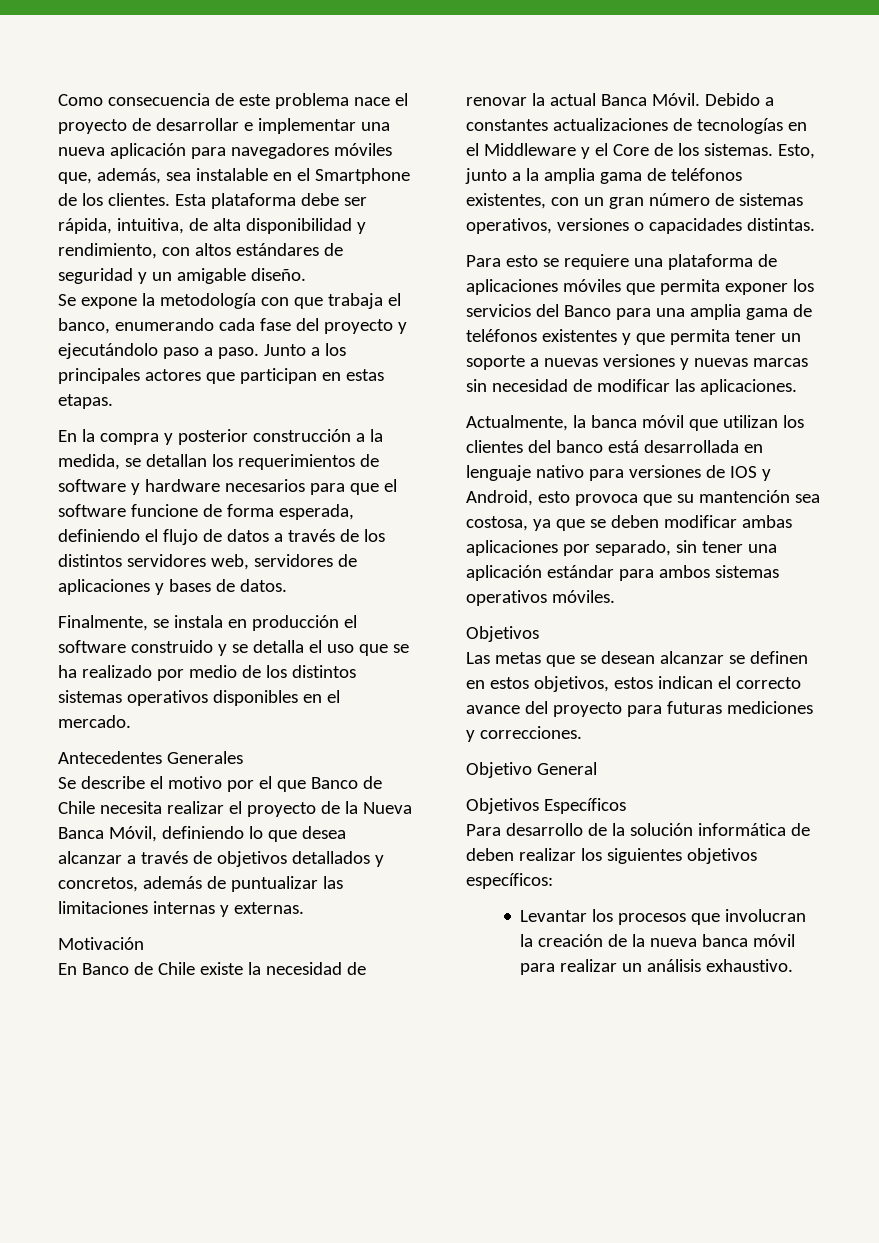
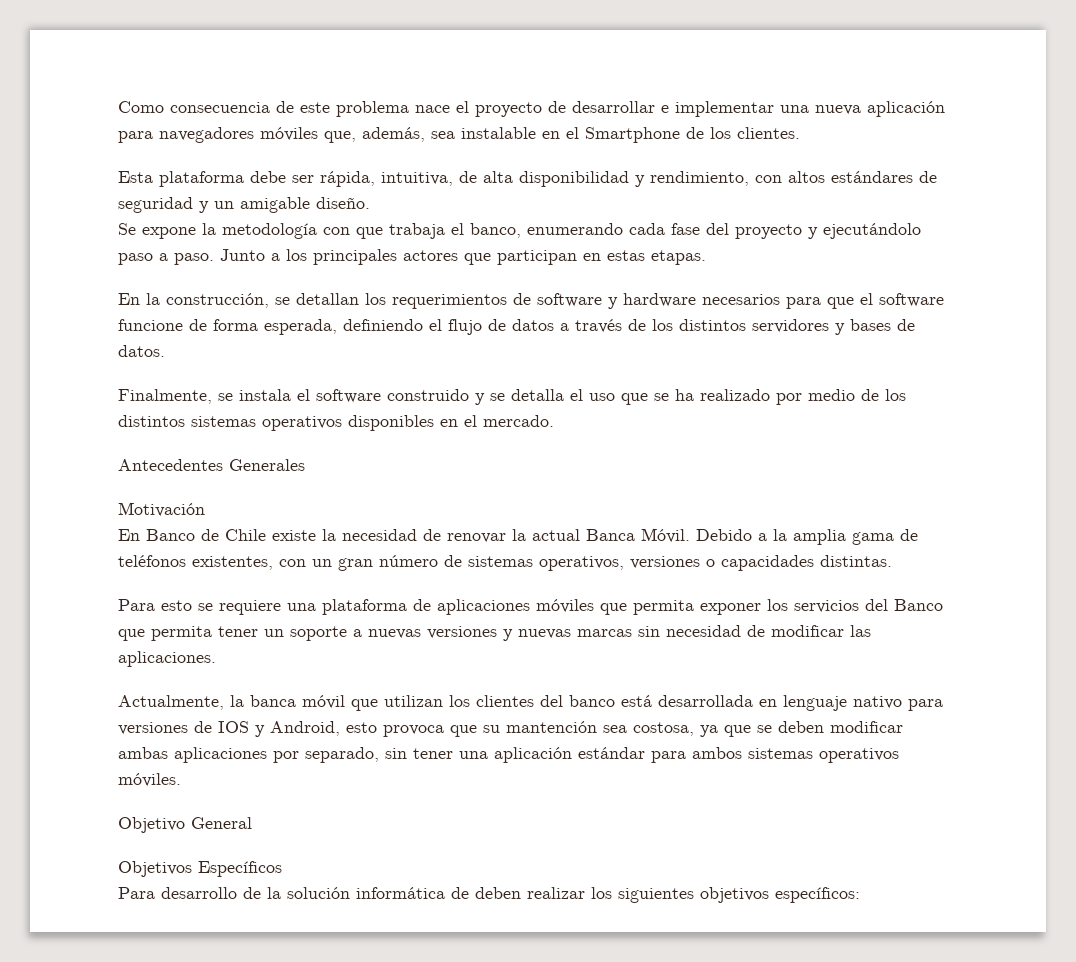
- Como consecuencia de este problema nace el proyecto de desarrollar e implementar una nueva aplicación para navegadores móviles que, además, sea instalable en el Smartphone de los clientes. Esta plataforma debe ser rápida, intuitiva, de alta disponibilidad y rendimiento, con altos estándares de seguridad y un amigable diseño.
+ Como consecuencia de este problema nace el proyecto de desarrollar e implementar una nueva aplicación para navegadores móviles que, además, sea instalable en el Smartphone de los clientes.
+ Esta plataforma debe ser rápida, intuitiva, de alta disponibilidad y rendimiento, con altos estándares de seguridad y un amigable diseño.
- En la compra y posterior construcción a la medida, se detallan los requerimientos de software y hardware necesarios para que el software funcione de forma esperada, definiendo el flujo de datos a través de los distintos servidores web, servidores de aplicaciones y bases de datos.
+ En la construcción, se detallan los requerimientos de software y hardware necesarios para que el software funcione de forma esperada, definiendo el flujo de datos a través de los distintos servidores y bases de datos.
- Finalmente, se instala en producción el software construido y se detalla el uso que se ha realizado por medio de los distintos sistemas operativos disponibles en el mercado.
+ Finalmente, se instala el software construido y se detalla el uso que se ha realizado por medio de los distintos sistemas operativos disponibles en el mercado.
- Se describe el motivo por el que Banco de Chile necesita realizar el proyecto de la Nueva Banca Móvil, definiendo lo que desea alcanzar a través de objetivos detallados y concretos, además de puntualizar las limitaciones internas y externas.
- Debido a constantes actualizaciones de tecnologías en el Middleware y el Core de los sistemas. Esto, junto a la amplia gama de teléfonos existentes, con un gran número de sistemas operativos, versiones o capacidades distintas.
+ Debido a la amplia gama de teléfonos existentes, con un gran número de sistemas operativos, versiones o capacidades distintas.
- Para esto se requiere una plataforma de aplicaciones móviles que permita exponer los servicios del Banco para una amplia gama de teléfonos existentes y que permita tener un soporte a nuevas versiones y nuevas marcas sin necesidad de modificar las aplicaciones.
+ Para esto se requiere una plataforma de aplicaciones móviles que permita exponer los servicios del Banco que permita tener un soporte a nuevas versiones y nuevas marcas sin necesidad de modificar las aplicaciones.
  Actualmente, la banca móvil que utilizan los clientes del banco está desarrollada en lenguaje nativo para versiones de IOS y Android, esto provoca que su mantención sea costosa, ya que se deben modificar ambas aplicaciones por separado, sin tener una aplicación estándar para ambos sistemas operativos móviles.
- Objetivos
- Las metas que se desean alcanzar se definen en estos objetivos, estos indican el correcto avance del proyecto para futuras mediciones y correcciones.
- Levantar los procesos que involucran la creación de la nueva banca móvil para realizar un análisis exhaustivo.

